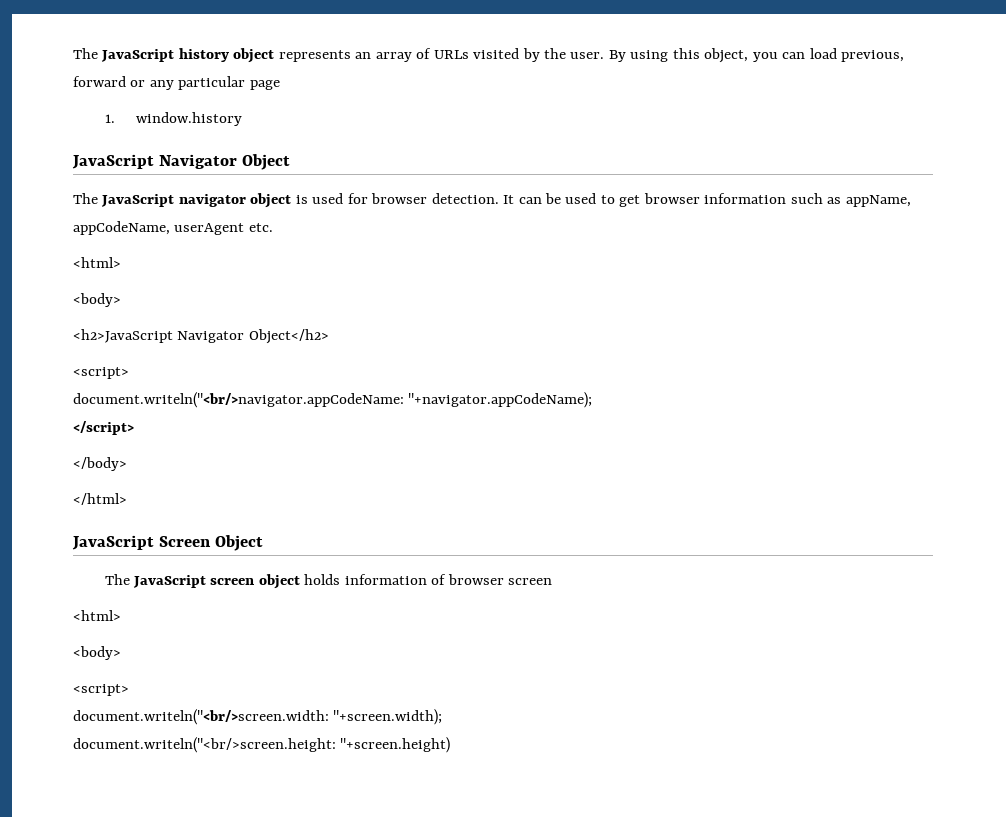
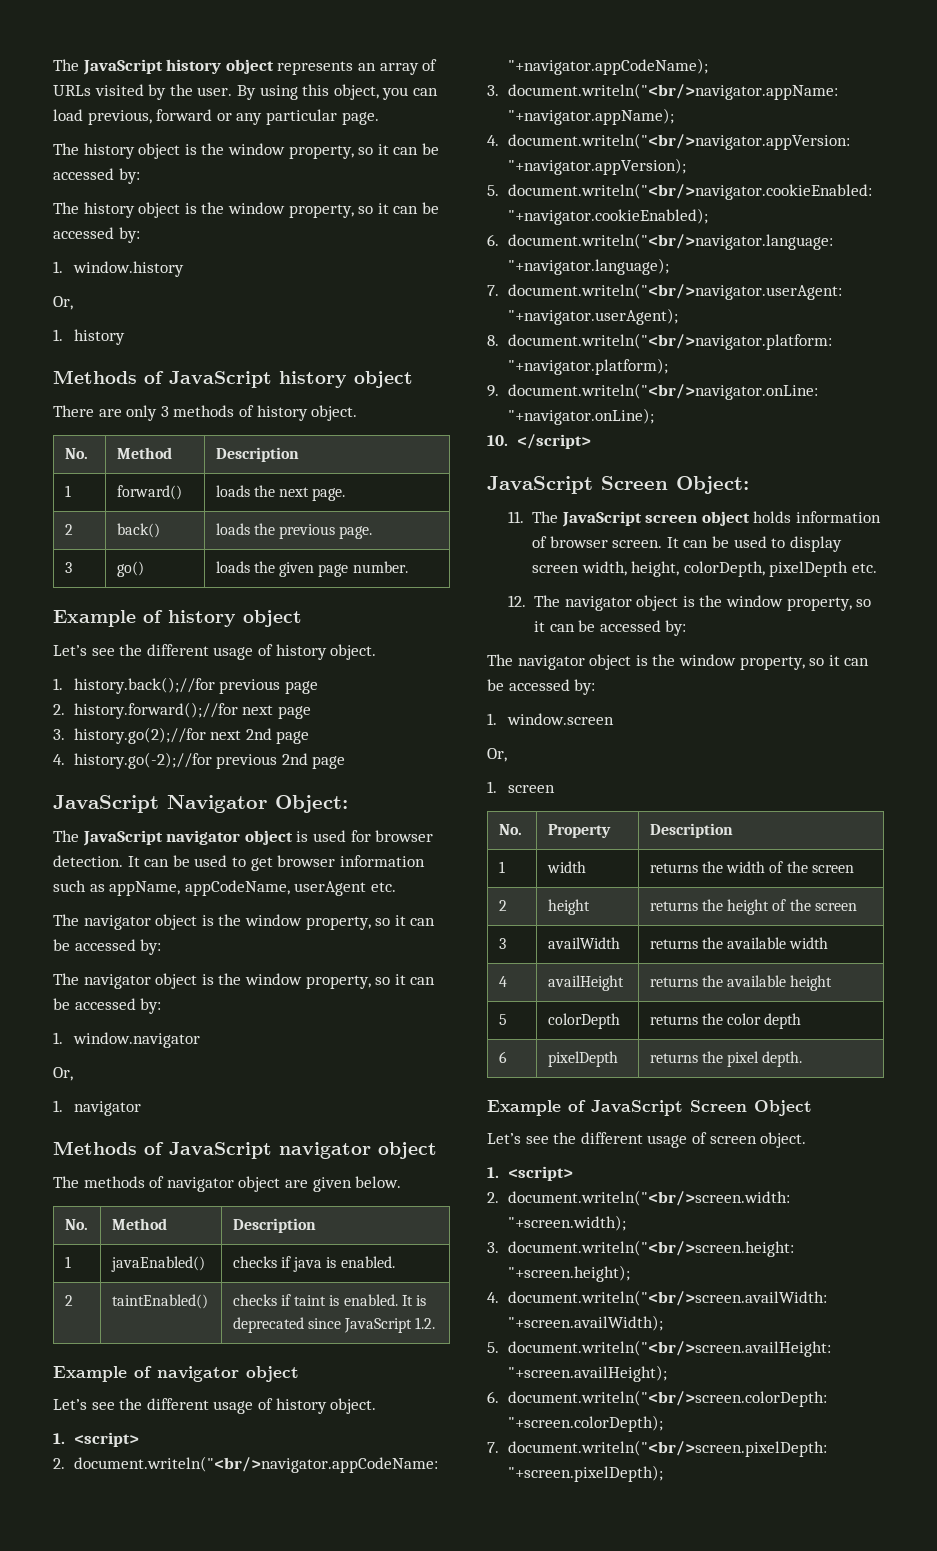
- By using this object, you can load previous, forward or any particular page
+ By using this object, you can load previous, forward or any particular page.
+ The history object is the window property, so it can be accessed by:
+ The history object is the window property, so it can be accessed by:
  1. window.history
+ Or,
+ 1. history
+ Methods of JavaScript history object
+ There are only 3 methods of history object.
+ No. | Method | Description
+ 1 | forward() | loads the next page.
+ 2 | back() | loads the previous page.
+ 3 | go() | loads the given page number.
+ Example of history object
+ Let’s see the different usage of history object.
+ 1. history.back();//for previous page
+ 2. history.forward();//for next page
+ 3. history.go(2);//for next 2nd page
+ 4. history.go(-2);//for previous 2nd page
- JavaScript Navigator Object
+ JavaScript Navigator Object:
  It can be used to get browser information such as appName, appCodeName, userAgent etc.
- <html>
- <body>
- <h2>JavaScript Navigator Object</h2>
- <script>
- document.writeln("<br/>navigator.appCodeName: "+navigator.appCodeName);
+ The navigator object is the window property, so it can be accessed by:
+ The navigator object is the window property, so it can be accessed by:
+ 1. window.navigator
+ Or,
+ 1. navigator
+ Methods of JavaScript navigator object
+ The methods of navigator object are given below.
+ No. | Method | Description
+ 1 | javaEnabled() | checks if java is enabled.
+ 2 | taintEnabled() | checks if taint is enabled. It is deprecated since JavaScript 1.2.
+ Example of navigator object
+ Let’s see the different usage of history object.
+ 1. <script>
+ 2. document.writeln("<br/>navigator.appCodeName: "+navigator.appCodeName);
- </script>
+ 3. document.writeln("<br/>navigator.appName: "+navigator.appName);
+ 4. document.writeln("<br/>navigator.appVersion: "+navigator.appVersion);
+ 5. document.writeln("<br/>navigator.cookieEnabled: "+navigator.cookieEnabled);
+ 6. document.writeln("<br/>navigator.language: "+navigator.language);
+ 7. document.writeln("<br/>navigator.userAgent: "+navigator.userAgent);
+ 8. document.writeln("<br/>navigator.platform: "+navigator.platform);
+ 9. document.writeln("<br/>navigator.onLine: "+navigator.onLine);
+ 10. </script>
- </body>
- </html>
- JavaScript Screen Object
- The JavaScript screen object holds information of browser screen
- <html>
- <body>
- <script>
- document.writeln("<br/>screen.width: "+screen.width);
+ JavaScript Screen Object:
+ 11. The JavaScript screen object holds information of browser screen. It can be used to display screen width, height, colorDepth, pixelDepth etc.
+ 12. The navigator object is the window property, so it can be accessed by:
+ The navigator object is the window property, so it can be accessed by:
+ 1. window.screen
+ Or,
+ 1. screen
+ No. | Property | Description
+ 1 | width | returns the width of the screen
+ 2 | height | returns the height of the screen
+ 3 | availWidth | returns the available width
+ 4 | availHeight | returns the available height
+ 5 | colorDepth | returns the color depth
+ 6 | pixelDepth | returns the pixel depth.
+ Example of JavaScript Screen Object
+ Let’s see the different usage of screen object.
+ 1. <script>
+ 2. document.writeln("<br/>screen.width: "+screen.width);
- document.writeln("<br/>screen.height: "+screen.height)
+ 3. document.writeln("<br/>screen.height: "+screen.height);
+ 4. document.writeln("<br/>screen.availWidth: "+screen.availWidth);
+ 5. document.writeln("<br/>screen.availHeight: "+screen.availHeight);
+ 6. document.writeln("<br/>screen.colorDepth: "+screen.colorDepth);
+ 7. document.writeln("<br/>screen.pixelDepth: "+screen.pixelDepth);

